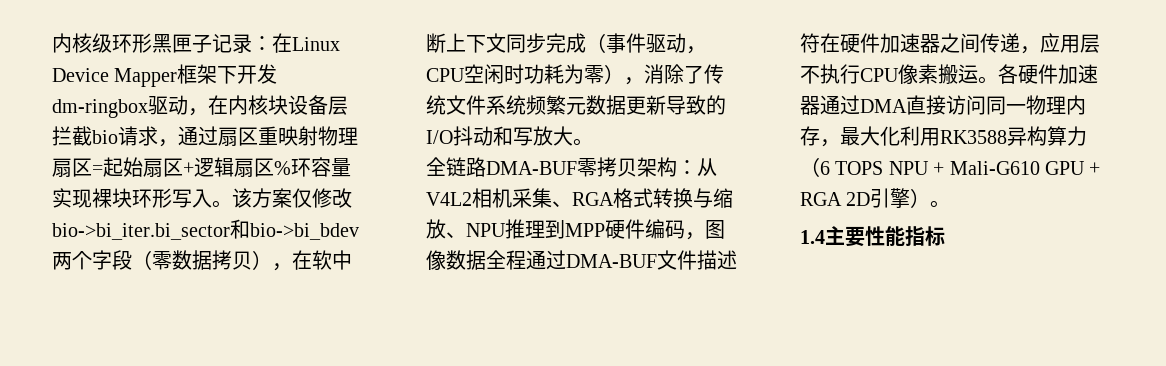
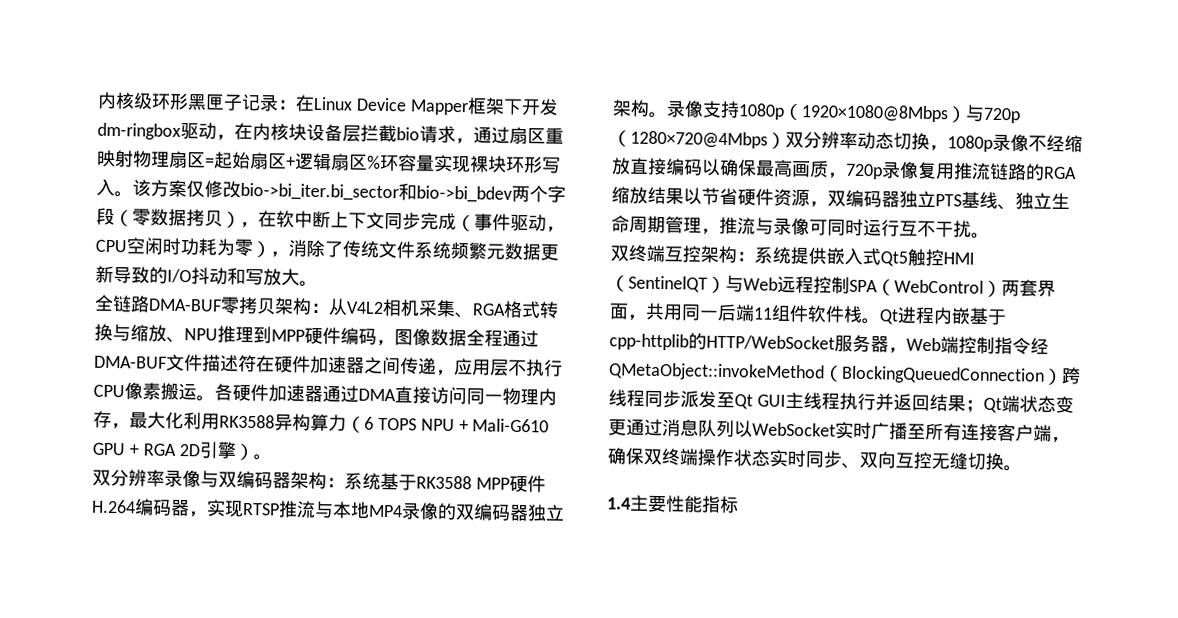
+ 双分辨率录像与双编码器架构：系统基于RK3588 MPP硬件H.264编码器，实现RTSP推流与本地MP4录像的双编码器独立架构。录像支持1080p（1920×1080@8Mbps）与720p（1280×720@4Mbps）双分辨率动态切换，1080p录像不经缩放直接编码以确保最高画质，720p录像复用推流链路的RGA缩放结果以节省硬件资源，双编码器独立PTS基线、独立生命周期管理，推流与录像可同时运行互不干扰。
+ 双终端互控架构：系统提供嵌入式Qt5触控HMI（SentinelQT）与Web远程控制SPA（WebControl）两套界面，共用同一后端11组件软件栈。Qt进程内嵌基于cpp-httplib的HTTP/WebSocket服务器，Web端控制指令经QMetaObject::invokeMethod（BlockingQueuedConnection）跨线程同步派发至Qt GUI主线程执行并返回结果；Qt端状态变更通过消息队列以WebSocket实时广播至所有连接客户端，确保双终端操作状态实时同步、双向互控无缝切换。

